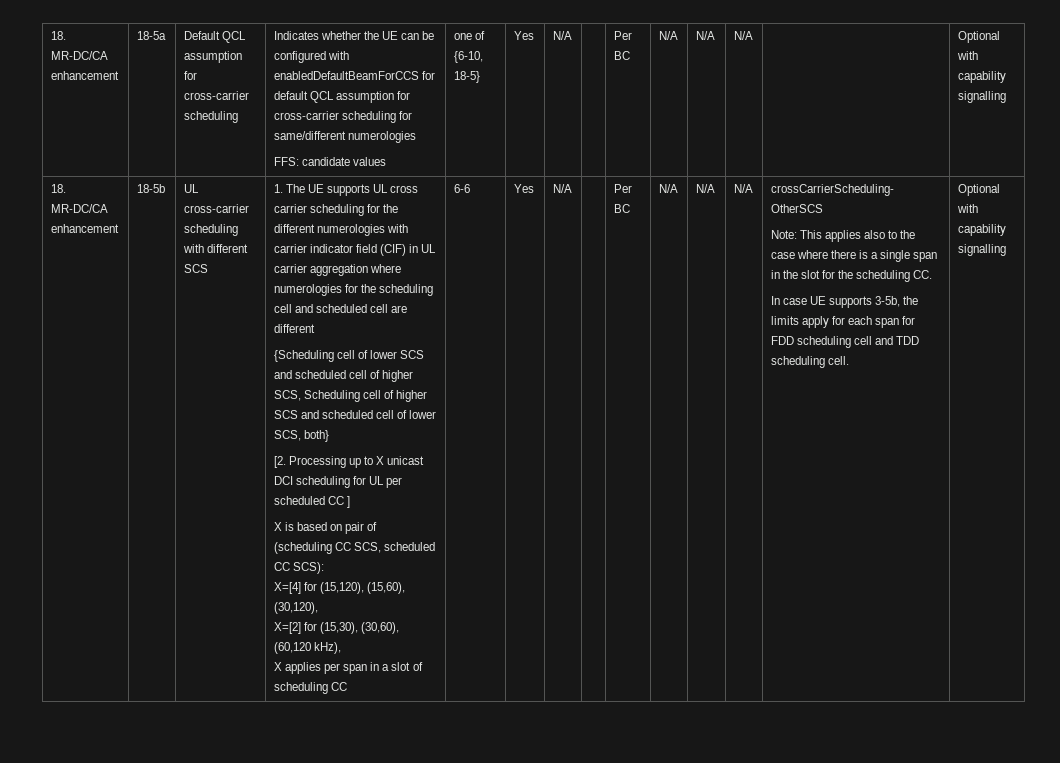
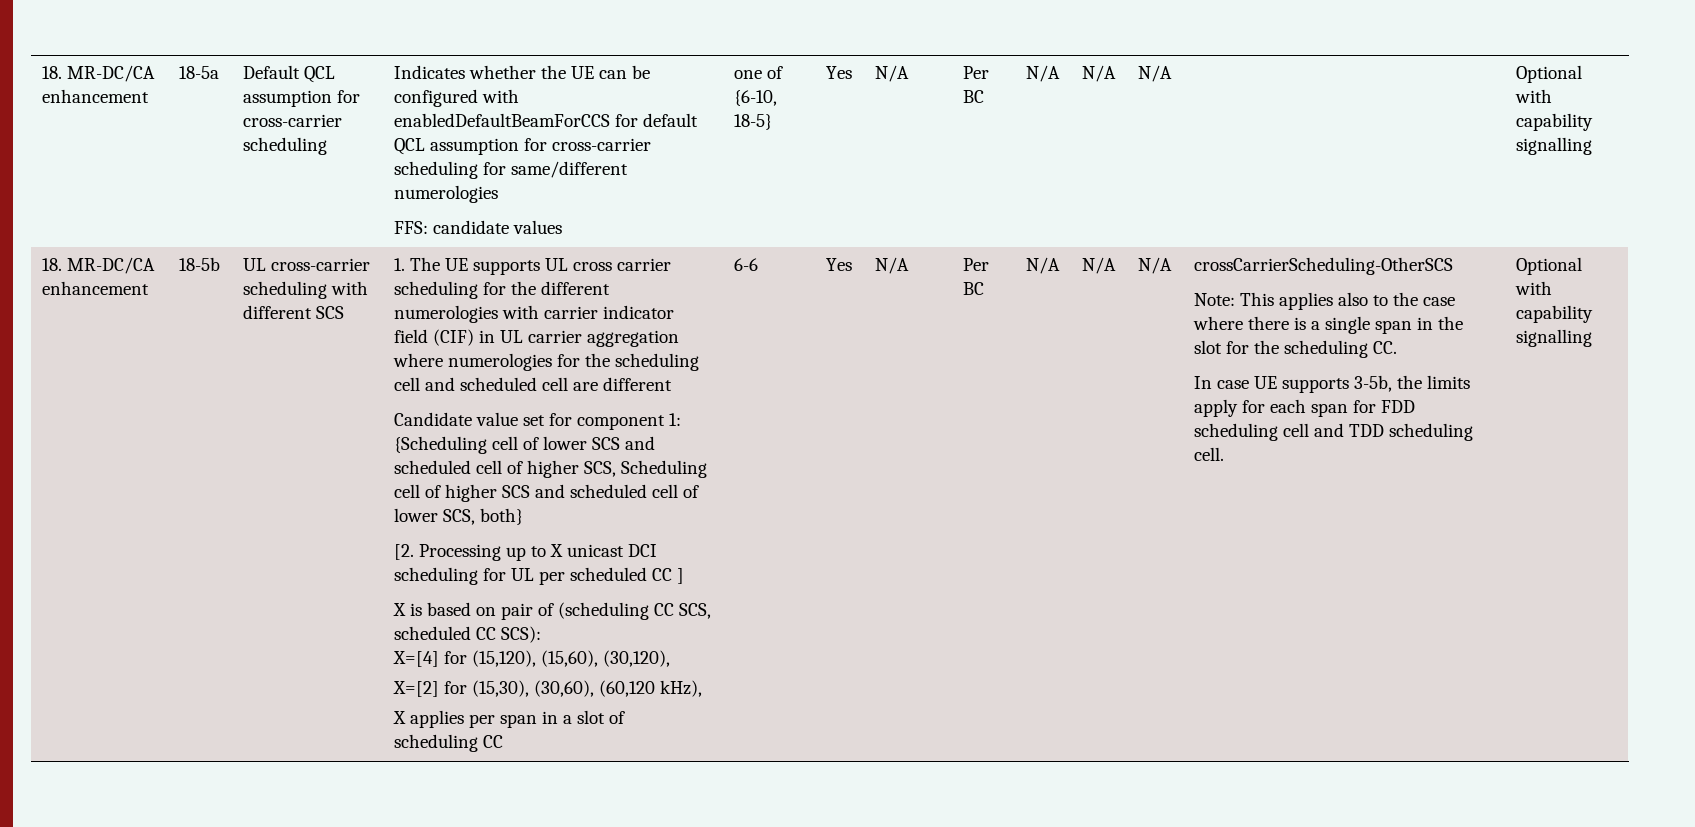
- {Scheduling cell of lower SCS and scheduled cell of higher SCS, Scheduling cell of higher SCS and scheduled cell of lower SCS, both}
+ Candidate value set for component 1: {Scheduling cell of lower SCS and scheduled cell of higher SCS, Scheduling cell of higher SCS and scheduled cell of lower SCS, both}

